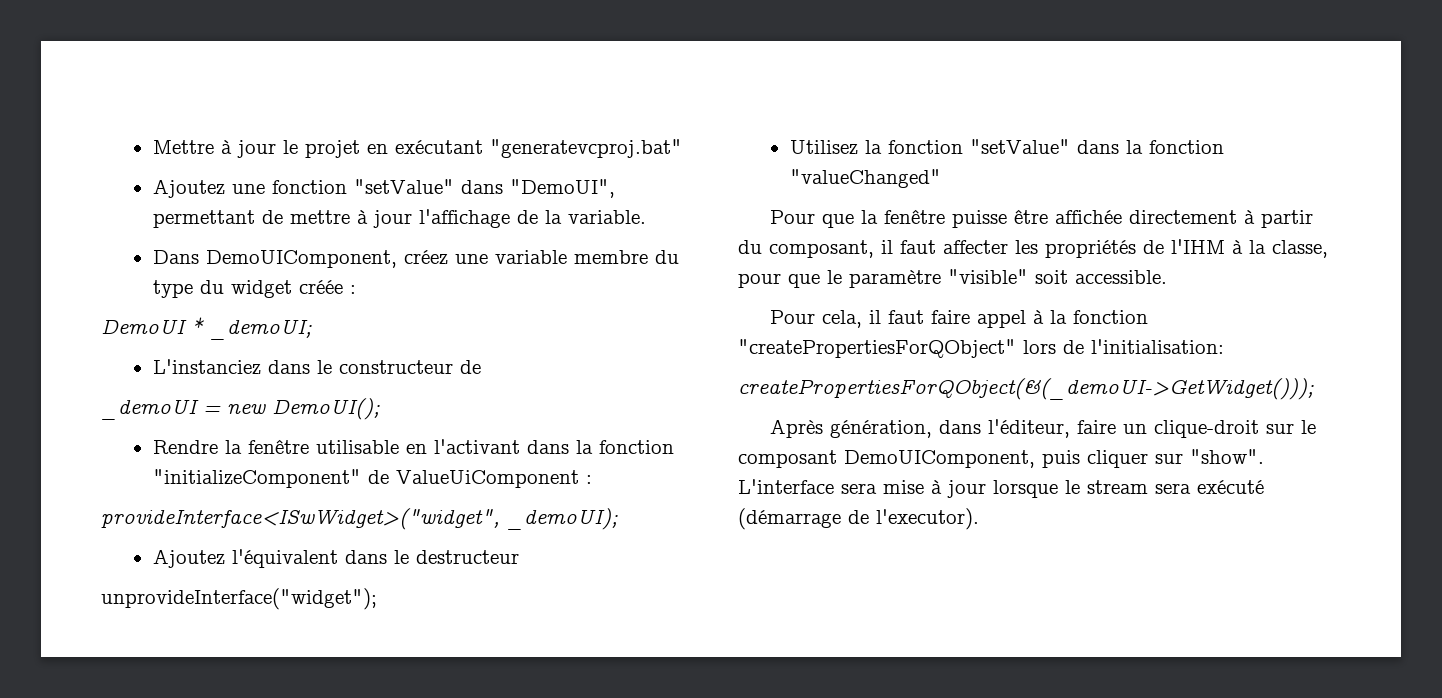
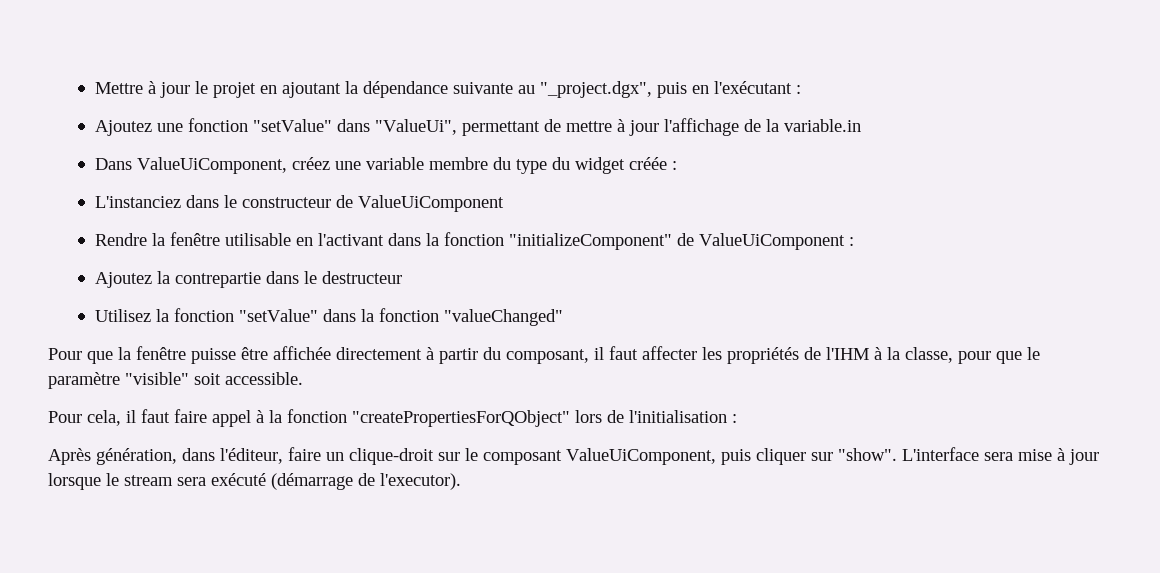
- Mettre à jour le projet en exécutant "generatevcproj.bat"
+ Mettre à jour le projet en ajoutant la dépendance suivante au "_project.dgx", puis en l'exécutant :
- Ajoutez une fonction "setValue" dans "DemoUI", permettant de mettre à jour l'affichage de la variable.
+ Ajoutez une fonction "setValue" dans "ValueUi", permettant de mettre à jour l'affichage de la variable.in
- Dans DemoUIComponent, créez une variable membre du type du widget créée :
+ Dans ValueUiComponent, créez une variable membre du type du widget créée :
- DemoUI * _demoUI;
- L'instanciez dans le constructeur de
- _demoUI = new DemoUI();
+ L'instanciez dans le constructeur de ValueUiComponent
- provideInterface<ISwWidget>("widget", _demoUI);
- Ajoutez l'équivalent dans le destructeur
+ Ajoutez la contrepartie dans le destructeur
- unprovideInterface("widget");
- Pour cela, il faut faire appel à la fonction "createPropertiesForQObject" lors de l'initialisation:
- createPropertiesForQObject(&(_demoUI->GetWidget()));
+ Pour cela, il faut faire appel à la fonction "createPropertiesForQObject" lors de l'initialisation :
- Après génération, dans l'éditeur, faire un clique-droit sur le composant DemoUIComponent, puis cliquer sur "show".
+ Après génération, dans l'éditeur, faire un clique-droit sur le composant ValueUiComponent, puis cliquer sur "show".

